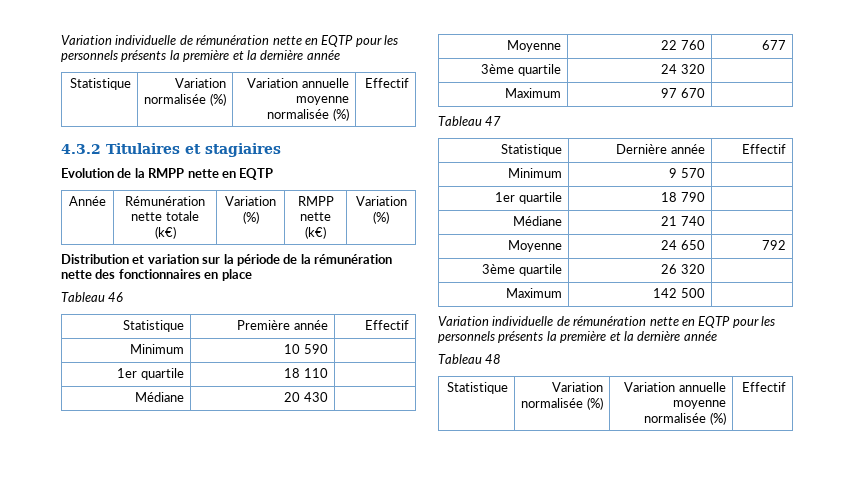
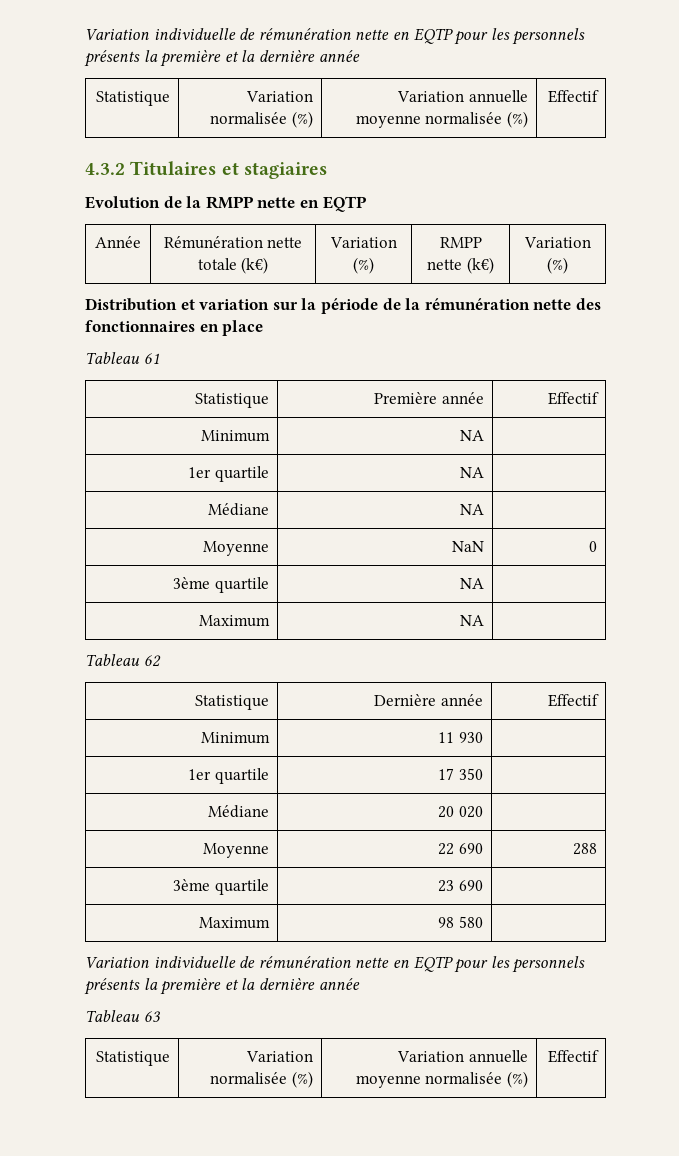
- Tableau 46
+ Tableau 61
- Minimum | 10 590 |
- 1er quartile | 18 110 |
- Médiane | 20 430 |
- Moyenne | 22 760 | 677
- 3ème quartile | 24 320 |
- Maximum | 97 670 |
- Tableau 47
+ Minimum | NA |
+ 1er quartile | NA |
+ Médiane | NA |
+ Moyenne | NaN | 0
+ 3ème quartile | NA |
+ Maximum | NA |
+ Tableau 62
- Minimum | 9 570 |
- 1er quartile | 18 790 |
- Médiane | 21 740 |
- Moyenne | 24 650 | 792
- 3ème quartile | 26 320 |
- Maximum | 142 500 |
+ Minimum | 11 930 |
+ 1er quartile | 17 350 |
+ Médiane | 20 020 |
+ Moyenne | 22 690 | 288
+ 3ème quartile | 23 690 |
+ Maximum | 98 580 |
- Tableau 48
+ Tableau 63

